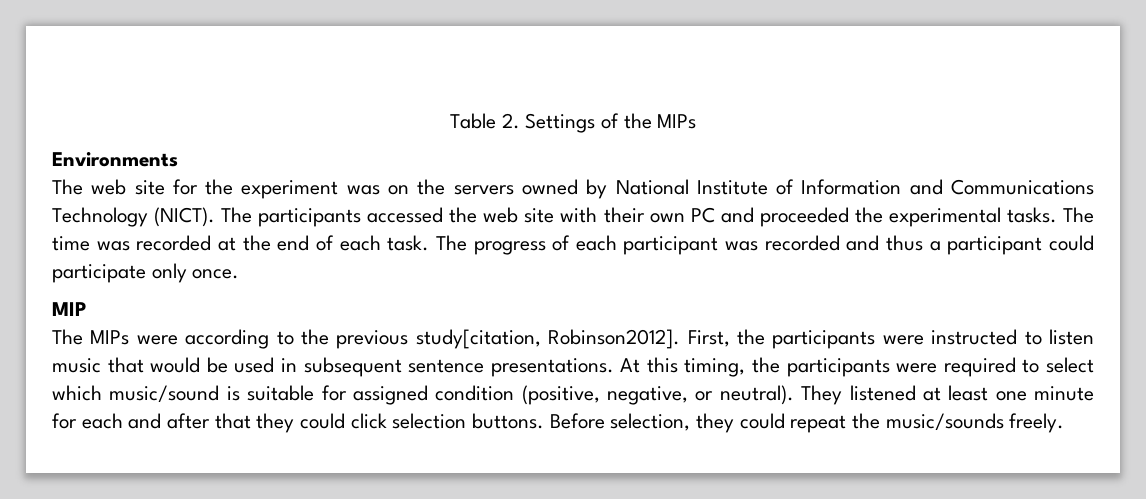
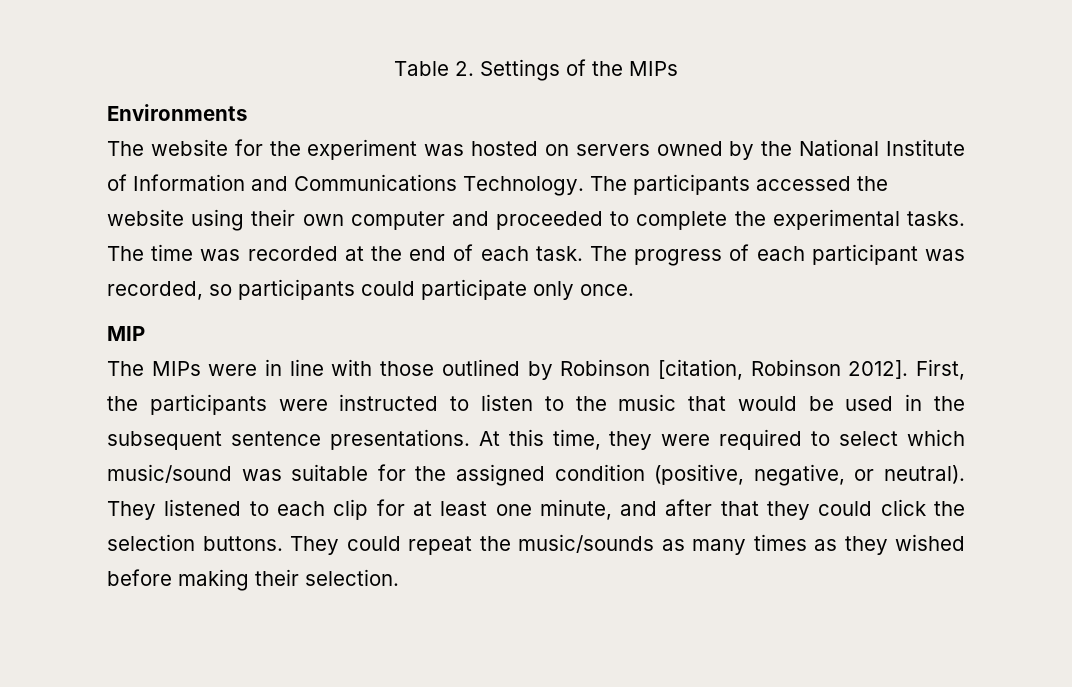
- The web site for the experiment was on the servers owned by National Institute of Information and Communications Technology (NICT).
+ The website for the experiment was hosted on servers owned by the National Institute of Information and Communications Technology.
- The participants accessed the web site with their own PC and proceeded the experimental tasks.
+ The participants accessed the website using their own computer and proceeded to complete the experimental tasks.
- The progress of each participant was recorded and thus a participant could participate only once.
+ The progress of each participant was recorded, so participants could participate only once.
- The MIPs were according to the previous study[citation, Robinson2012].
+ The MIPs were in line with those outlined by Robinson [citation, Robinson 2012].
- First, the participants were instructed to listen music that would be used in subsequent sentence presentations.
+ First, the participants were instructed to listen to the music that would be used in the subsequent sentence presentations.
- At this timing, the participants were required to select which music/sound is suitable for assigned condition (positive, negative, or neutral).
+ At this time, they were required to select which music/sound was suitable for the assigned condition (positive, negative, or neutral).
- They listened at least one minute for each and after that they could click selection buttons.
+ They listened to each clip for at least one minute, and after that they could click the selection buttons.
- Before selection, they could repeat the music/sounds freely.
+ They could repeat the music/sounds as many times as they wished before making their selection.

